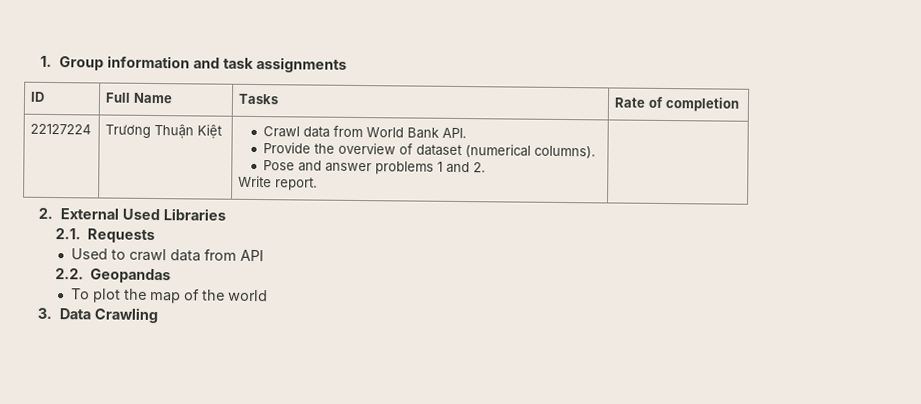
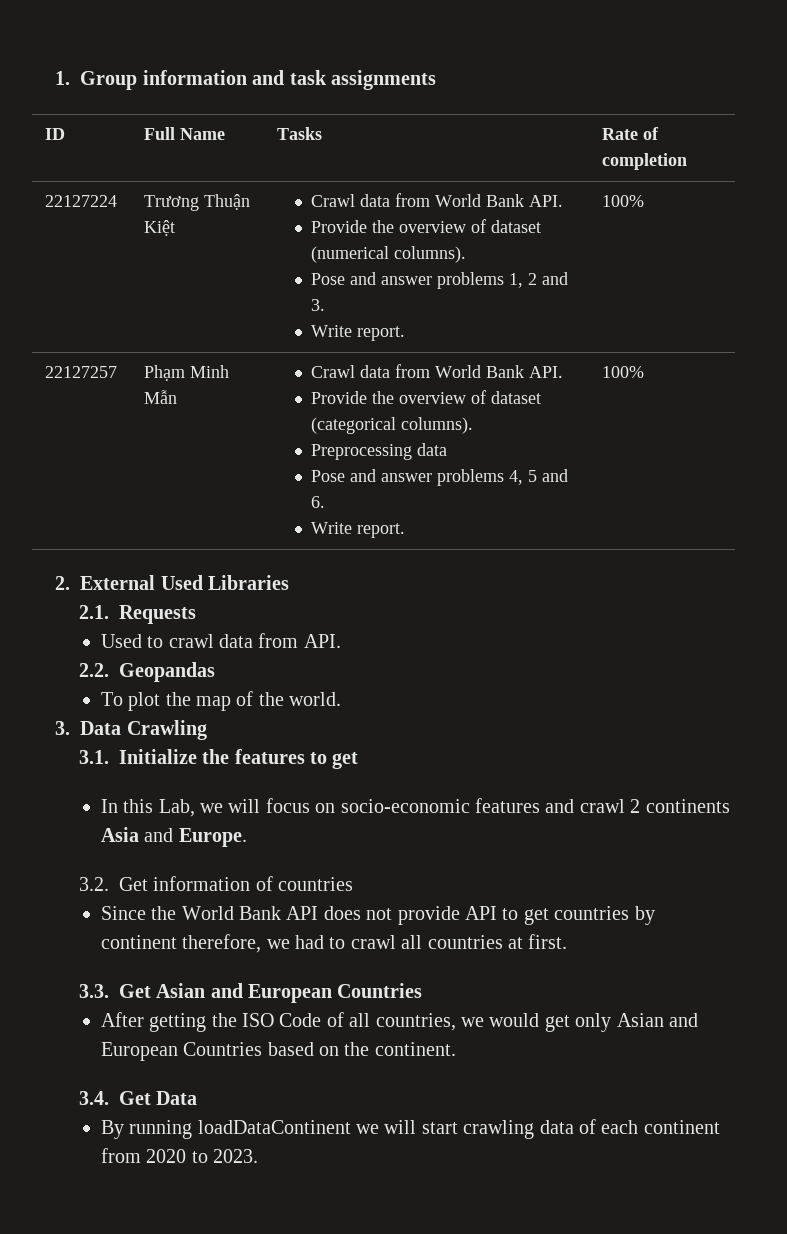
  22127224 | Trương Thuận Kiệt | Crawl data from World Bank API.
  Provide the overview of dataset (numerical columns).
- Pose and answer problems 1 and 2.
- Write report. |
+ Pose and answer problems 1, 2 and 3.
+ Write report. | 100%
+ 22127257 | Phạm Minh Mẫn | Crawl data from World Bank API.
+ Provide the overview of dataset (categorical columns).
+ Preprocessing data
+ Pose and answer problems 4, 5 and 6.
+ Write report. | 100%
- Used to crawl data from API
+ Used to crawl data from API.
- To plot the map of the world
+ To plot the map of the world.
+ 3.1. Initialize the features to get
+ In this Lab, we will focus on socio-economic features and crawl 2 continents Asia and Europe.
+ 3.2. Get information of countries
+ Since the World Bank API does not provide API to get countries by continent therefore, we had to crawl all countries at first.
+ 3.3. Get Asian and European Countries
+ After getting the ISO Code of all countries, we would get only Asian and European Countries based on the continent.
+ 3.4. Get Data
+ By running loadDataContinent we will start crawling data of each continent from 2020 to 2023.

